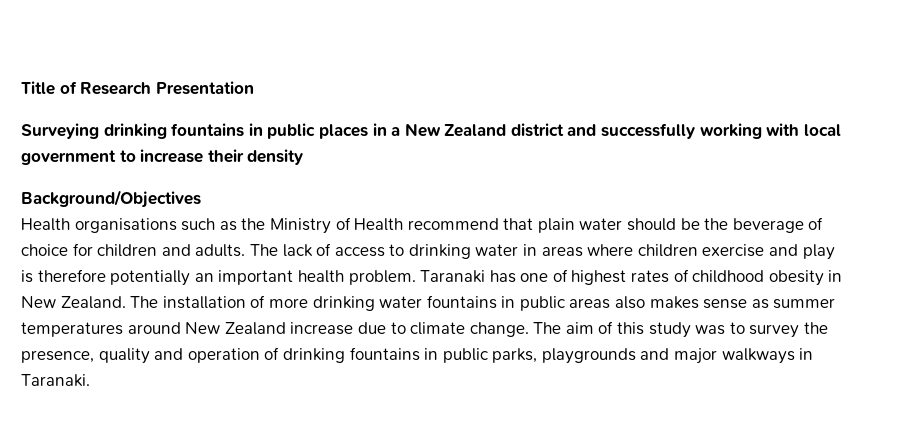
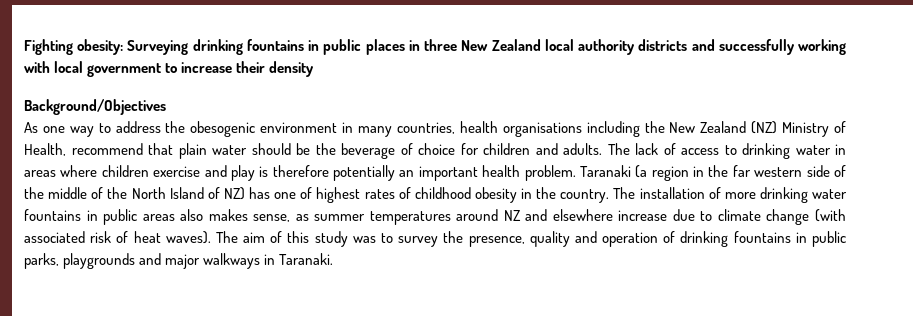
- Title of Research Presentation
- Surveying drinking fountains in public places in a New Zealand district and successfully working with local government to increase their density
+ Fighting obesity: Surveying drinking fountains in public places in three New Zealand local authority districts and successfully working with local government to increase their density
- Health organisations such as the Ministry of Health recommend that plain water should be the beverage of choice for children and adults.
+ As one way to address the obesogenic environment in many countries, health organisations including the New Zealand (NZ) Ministry of Health, recommend that plain water should be the beverage of choice for children and adults.
- Taranaki has one of highest rates of childhood obesity in New Zealand.
+ Taranaki (a region in the far western side of the middle of the North Island of NZ) has one of highest rates of childhood obesity in the country.
- The installation of more drinking water fountains in public areas also makes sense as summer temperatures around New Zealand increase due to climate change.
+ The installation of more drinking water fountains in public areas also makes sense, as summer temperatures around NZ and elsewhere increase due to climate change (with associated risk of heat waves).

